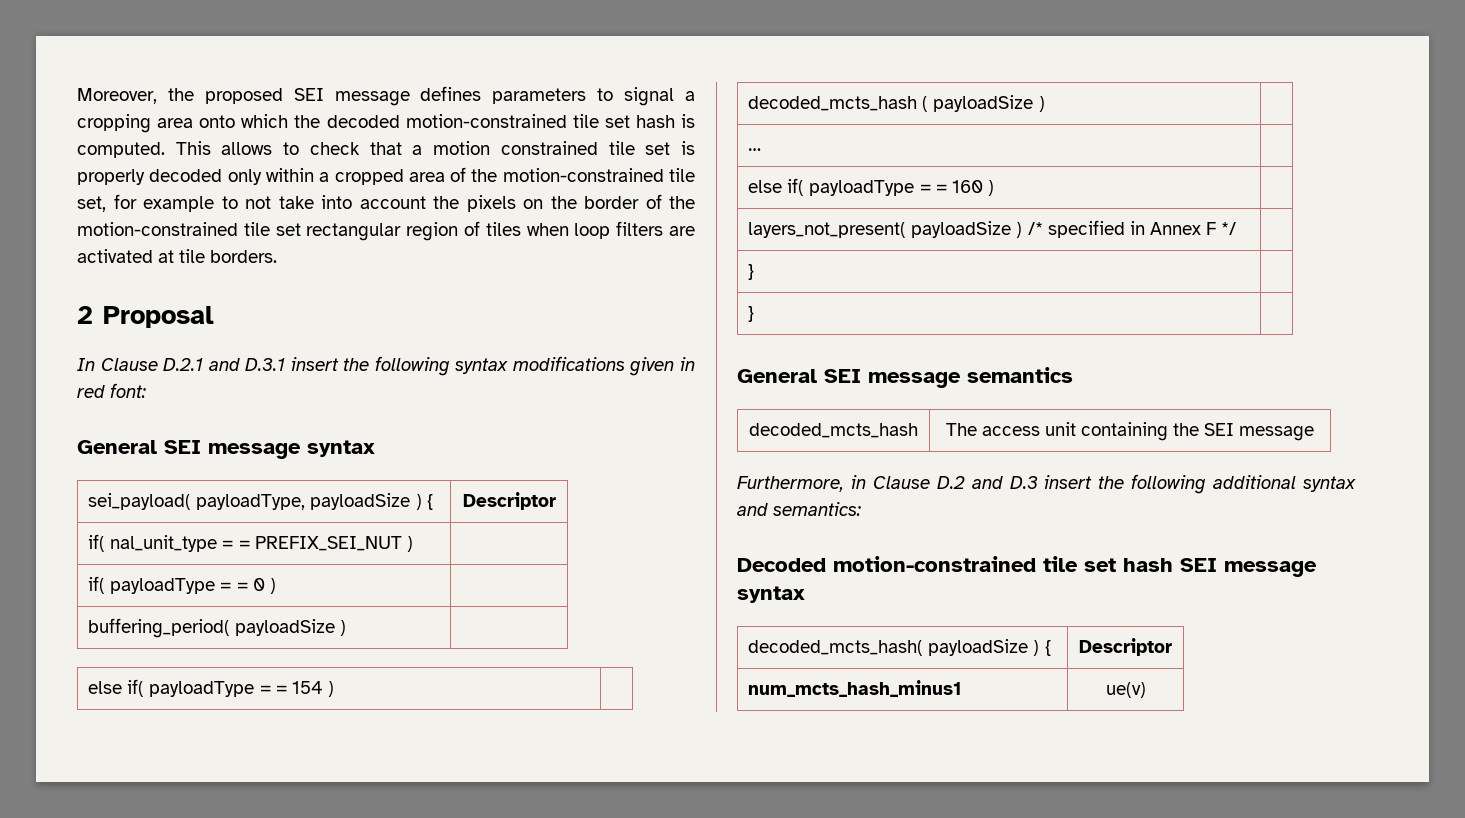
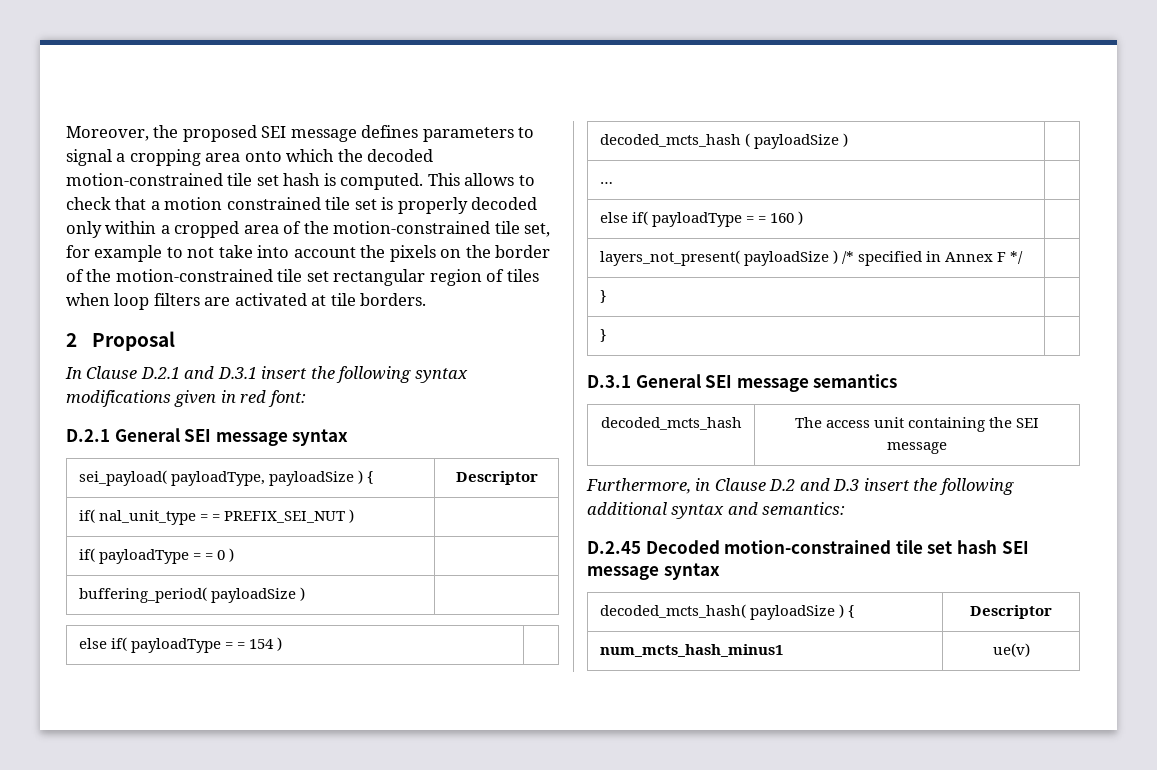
- General SEI message syntax
+ D.2.1 General SEI message syntax
- General SEI message semantics
+ D.3.1 General SEI message semantics
- Decoded motion-constrained tile set hash SEI message syntax
+ D.2.45 Decoded motion-constrained tile set hash SEI message syntax

